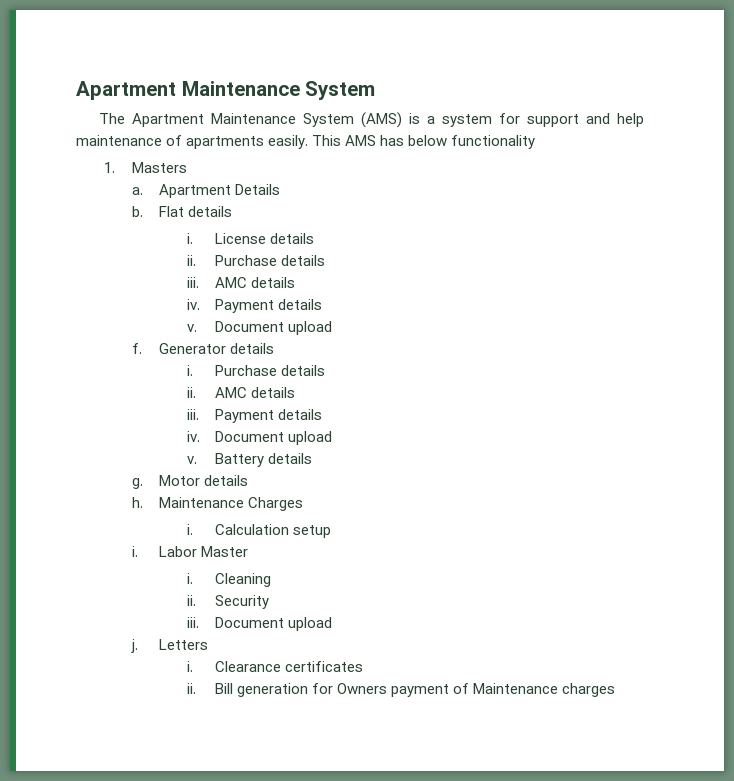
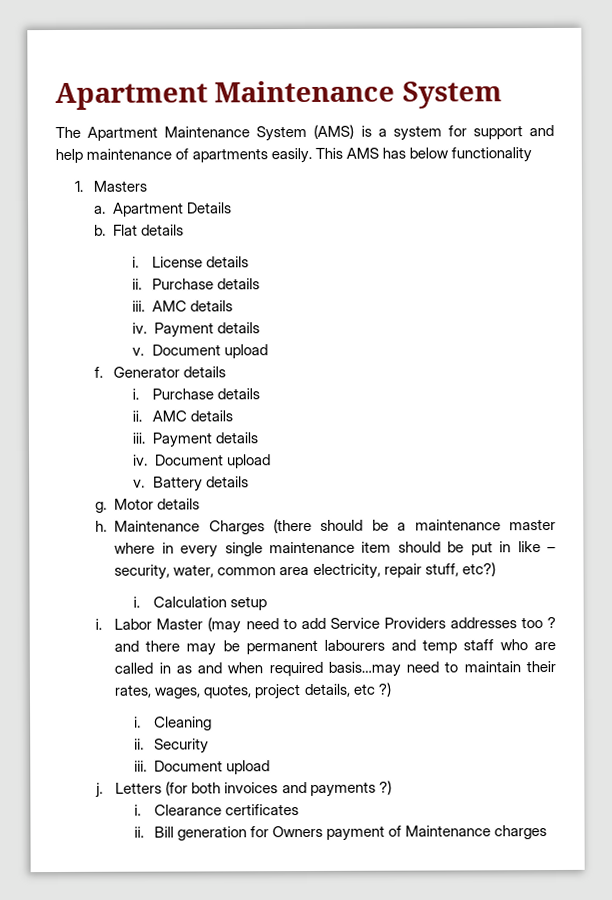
- Maintenance Charges
+ Maintenance Charges (there should be a maintenance master where in every single maintenance item should be put in like – security, water, common area electricity, repair stuff, etc?)
- Labor Master
+ Labor Master (may need to add Service Providers addresses too ? and there may be permanent labourers and temp staff who are called in as and when required basis…may need to maintain their rates, wages, quotes, project details, etc ?)
- Letters
+ Letters (for both invoices and payments ?)

